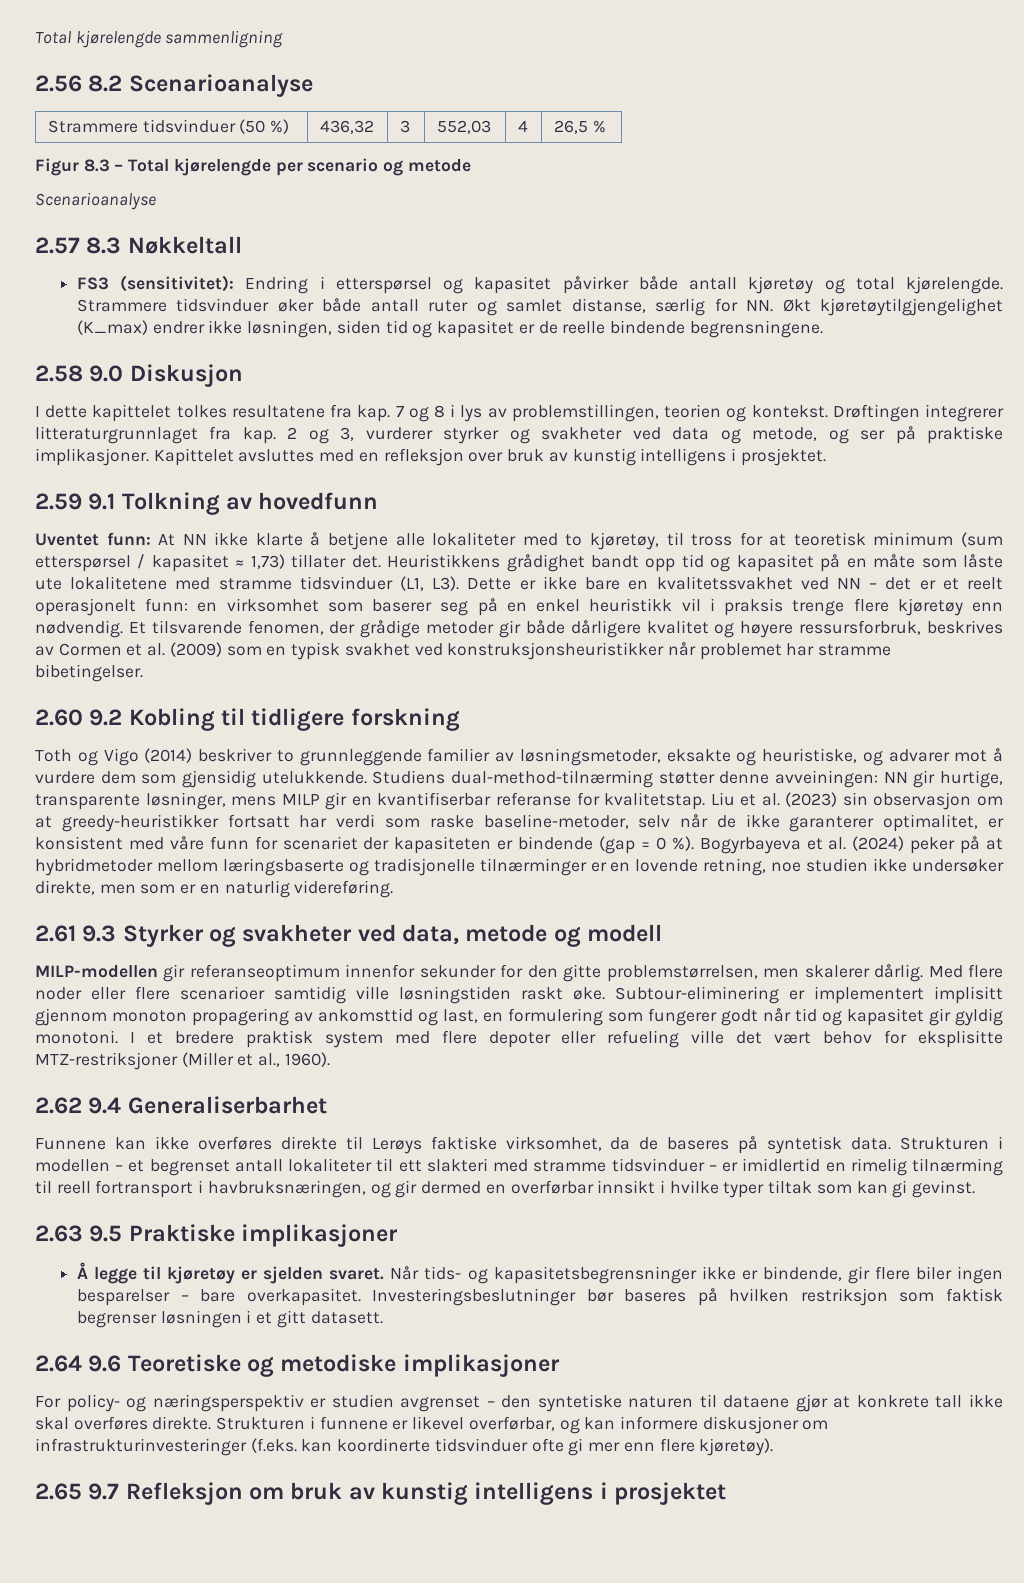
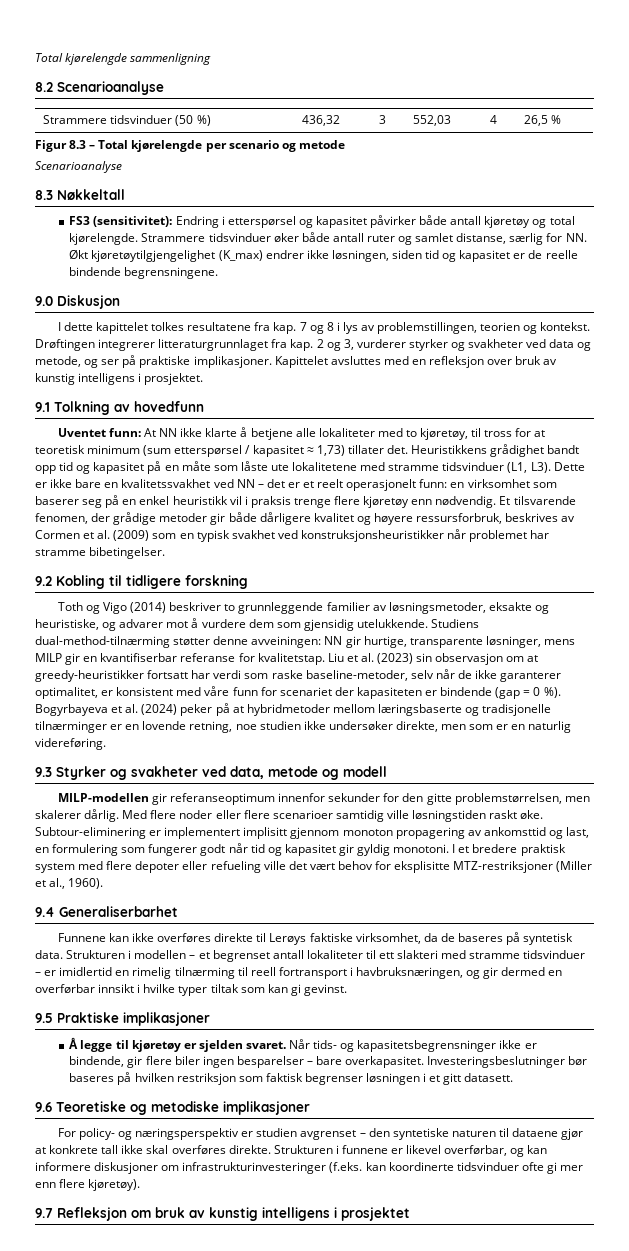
- 2.56 8.2 Scenarioanalyse
+ 8.2 Scenarioanalyse
- 2.57 8.3 Nøkkeltall
+ 8.3 Nøkkeltall
- 2.58 9.0 Diskusjon
+ 9.0 Diskusjon
- 2.59 9.1 Tolkning av hovedfunn
+ 9.1 Tolkning av hovedfunn
- 2.60 9.2 Kobling til tidligere forskning
+ 9.2 Kobling til tidligere forskning
- 2.61 9.3 Styrker og svakheter ved data, metode og modell
+ 9.3 Styrker og svakheter ved data, metode og modell
- 2.62 9.4 Generaliserbarhet
+ 9.4 Generaliserbarhet
- 2.63 9.5 Praktiske implikasjoner
+ 9.5 Praktiske implikasjoner
- 2.64 9.6 Teoretiske og metodiske implikasjoner
+ 9.6 Teoretiske og metodiske implikasjoner
- 2.65 9.7 Refleksjon om bruk av kunstig intelligens i prosjektet
+ 9.7 Refleksjon om bruk av kunstig intelligens i prosjektet

